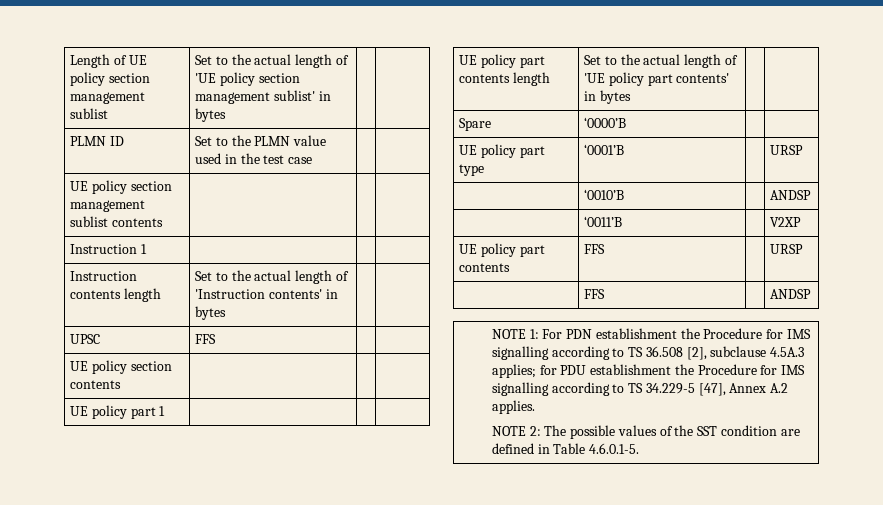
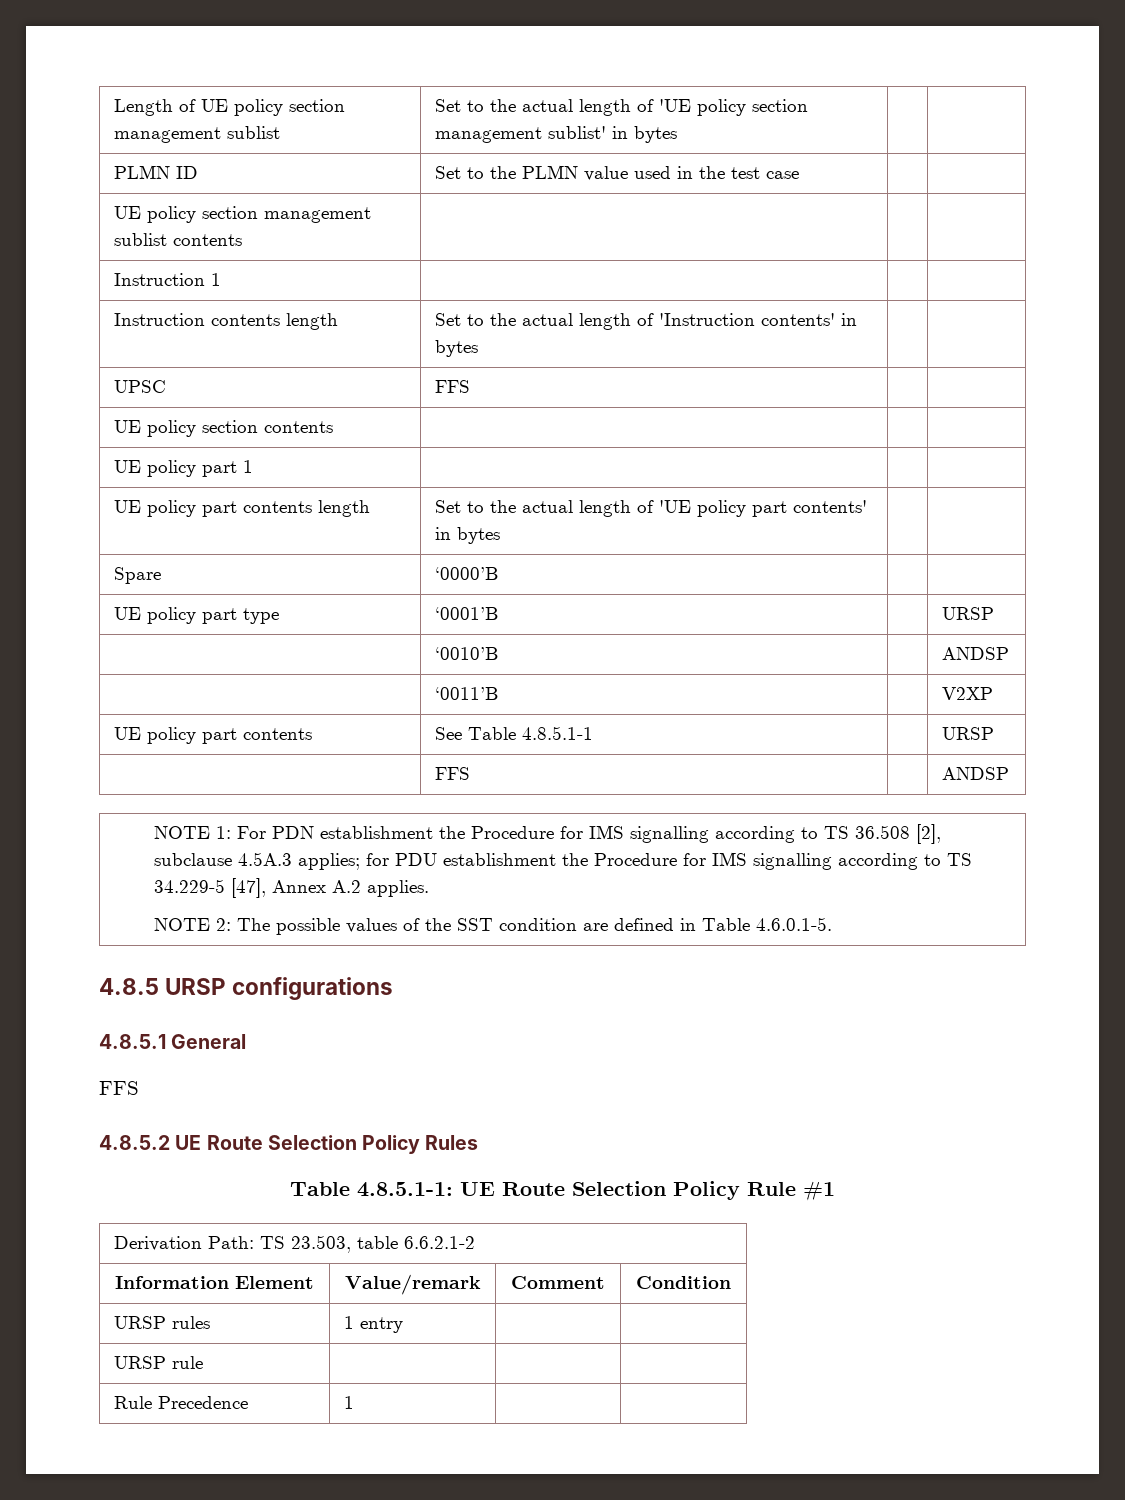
- UE policy part contents | FFS | | URSP
+ UE policy part contents | See Table 4.8.5.1-1 | | URSP
+ 4.8.5 URSP configurations
+ 4.8.5.1 General
+ FFS
+ 4.8.5.2 UE Route Selection Policy Rules
+ Table 4.8.5.1-1: UE Route Selection Policy Rule #1
+ Derivation Path: TS 23.503, table 6.6.2.1-2
+ Information Element | Value/remark | Comment | Condition
+ URSP rules | 1 entry | |
+ URSP rule | | |
+ Rule Precedence | 1 | |

